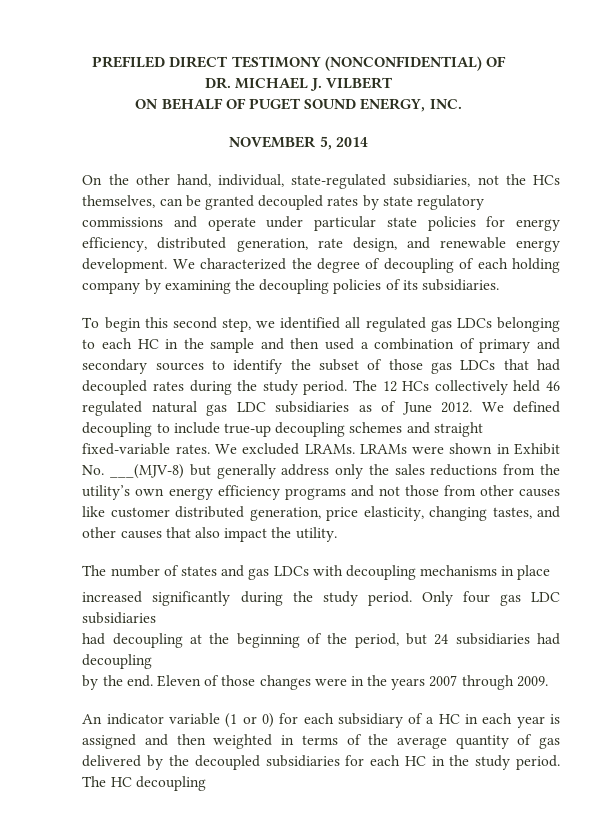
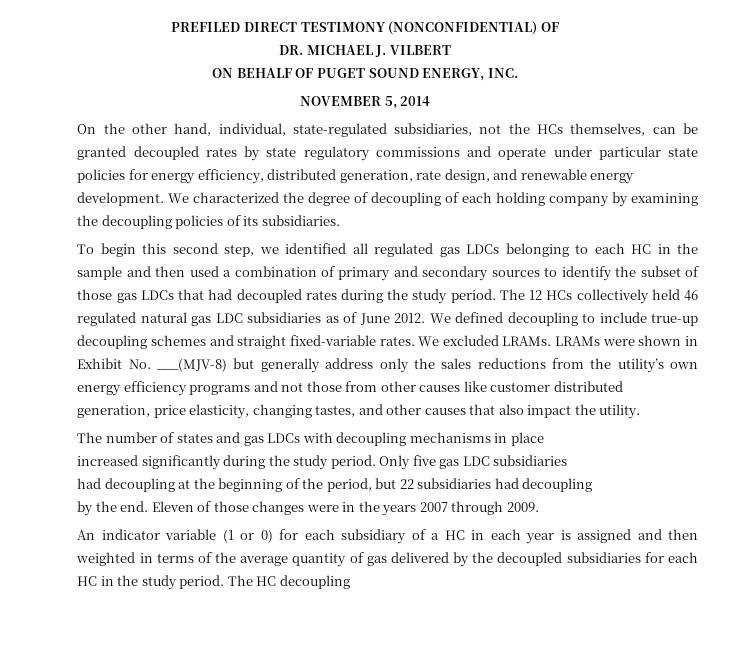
- Only four gas LDC subsidiaries
+ Only five gas LDC subsidiaries
- had decoupling at the beginning of the period, but 24 subsidiaries had decoupling
+ had decoupling at the beginning of the period, but 22 subsidiaries had decoupling

